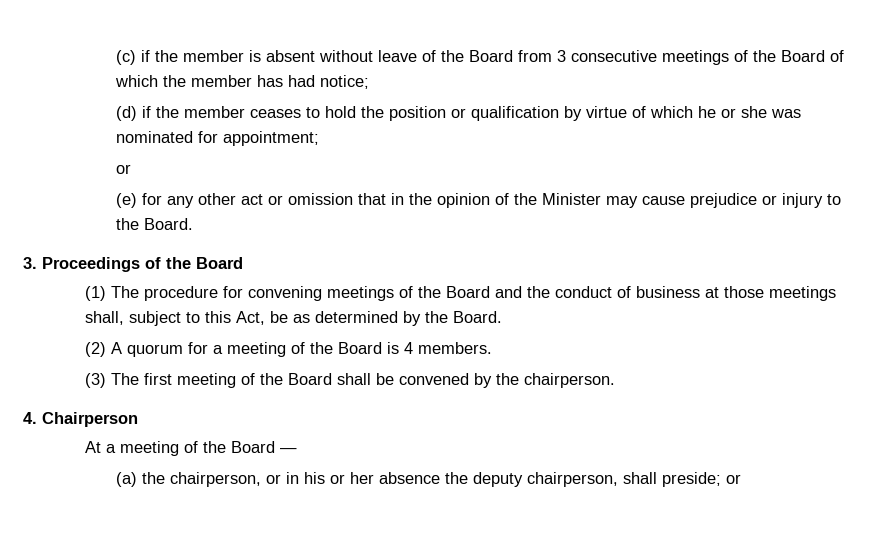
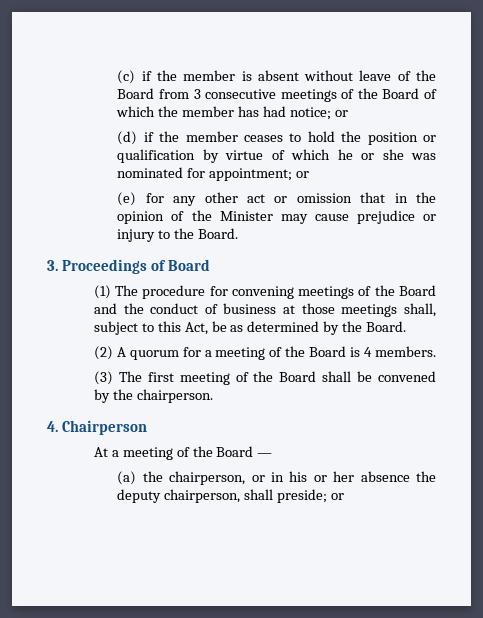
- (c) if the member is absent without leave of the Board from 3 consecutive meetings of the Board of which the member has had notice;
+ (c) if the member is absent without leave of the Board from 3 consecutive meetings of the Board of which the member has had notice; or
- (d) if the member ceases to hold the position or qualification by virtue of which he or she was nominated for appointment;
- or
+ (d) if the member ceases to hold the position or qualification by virtue of which he or she was nominated for appointment; or
- 3. Proceedings of the Board
+ 3. Proceedings of Board

